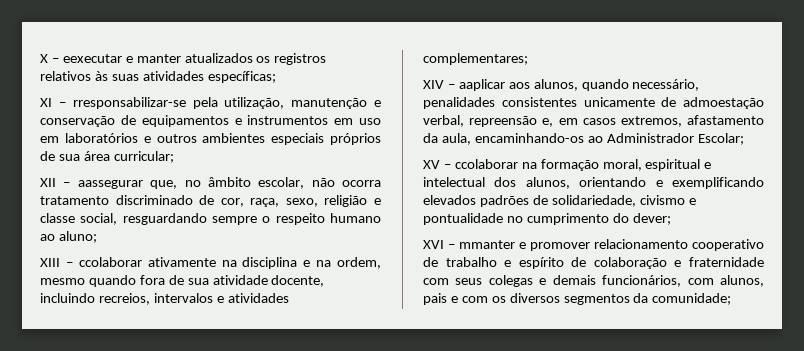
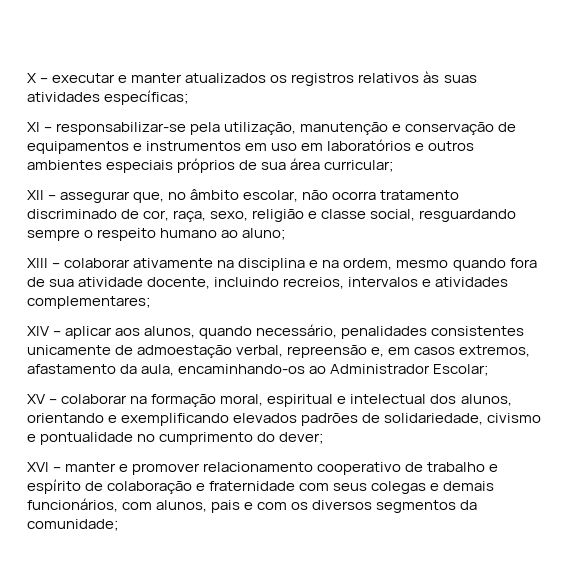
- X – eexecutar e manter atualizados os registros relativos às suas atividades específicas;
+ X – executar e manter atualizados os registros relativos às suas atividades específicas;
- XI – rresponsabilizar-se pela utilização, manutenção e conservação de equipamentos e instrumentos em uso em laboratórios e outros ambientes especiais próprios de sua área curricular;
+ XI – responsabilizar-se pela utilização, manutenção e conservação de equipamentos e instrumentos em uso em laboratórios e outros ambientes especiais próprios de sua área curricular;
- XII – aassegurar que, no âmbito escolar, não ocorra tratamento discriminado de cor, raça, sexo, religião e classe social, resguardando sempre o respeito humano ao aluno;
+ XII – assegurar que, no âmbito escolar, não ocorra tratamento discriminado de cor, raça, sexo, religião e classe social, resguardando sempre o respeito humano ao aluno;
- XIII – ccolaborar ativamente na disciplina e na ordem, mesmo quando fora de sua atividade docente, incluindo recreios, intervalos e atividades complementares;
+ XIII – colaborar ativamente na disciplina e na ordem, mesmo quando fora de sua atividade docente, incluindo recreios, intervalos e atividades complementares;
- XIV – aaplicar aos alunos, quando necessário, penalidades consistentes unicamente de admoestação verbal, repreensão e, em casos extremos, afastamento da aula, encaminhando-os ao Administrador Escolar;
+ XIV – aplicar aos alunos, quando necessário, penalidades consistentes unicamente de admoestação verbal, repreensão e, em casos extremos, afastamento da aula, encaminhando-os ao Administrador Escolar;
- XV – ccolaborar na formação moral, espiritual e intelectual dos alunos, orientando e exemplificando elevados padrões de solidariedade, civismo e pontualidade no cumprimento do dever;
+ XV – colaborar na formação moral, espiritual e intelectual dos alunos, orientando e exemplificando elevados padrões de solidariedade, civismo e pontualidade no cumprimento do dever;
- XVI – mmanter e promover relacionamento cooperativo de trabalho e espírito de colaboração e fraternidade com seus colegas e demais funcionários, com alunos, pais e com os diversos segmentos da comunidade;
+ XVI – manter e promover relacionamento cooperativo de trabalho e espírito de colaboração e fraternidade com seus colegas e demais funcionários, com alunos, pais e com os diversos segmentos da comunidade;

